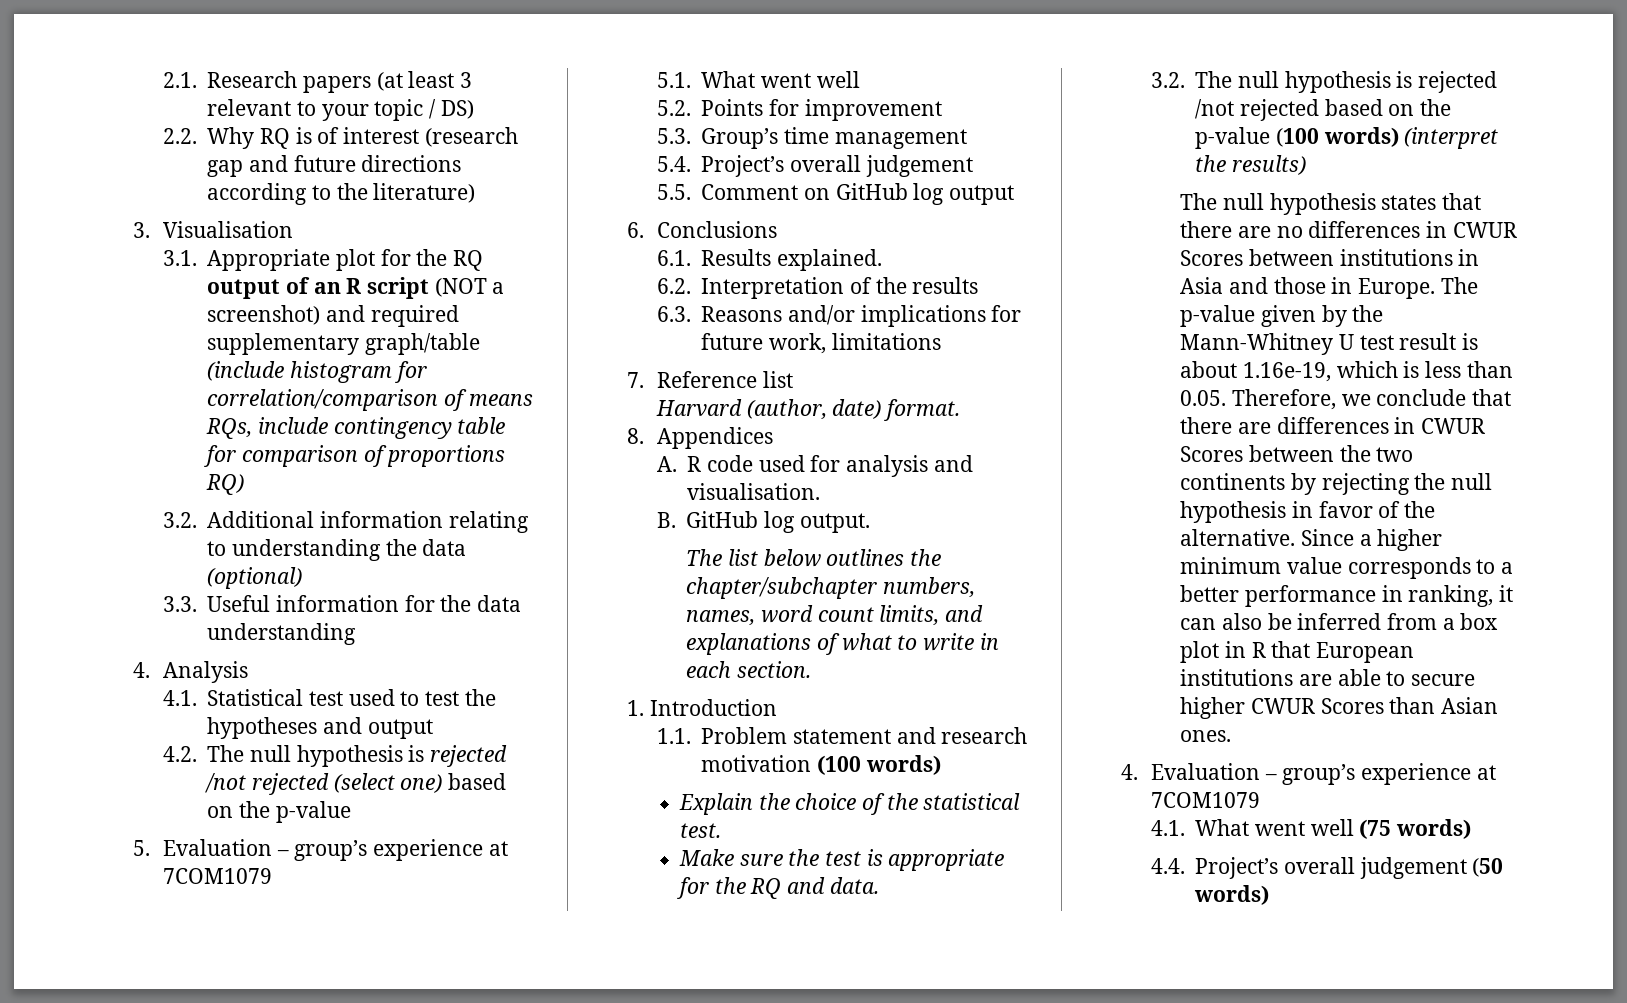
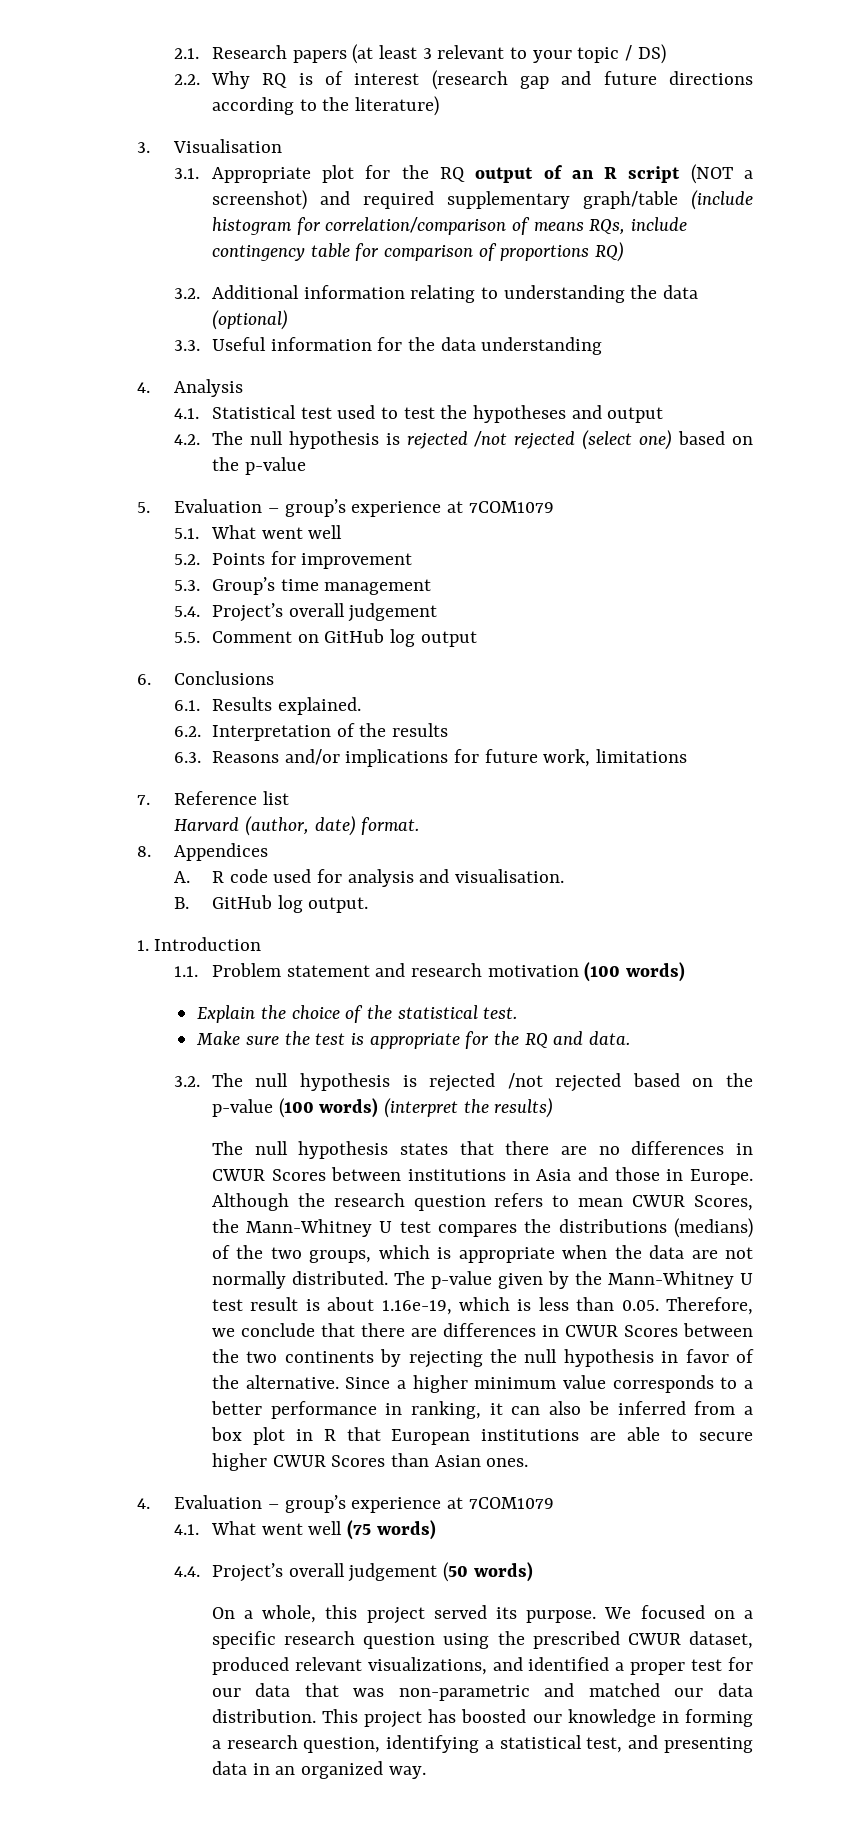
- The list below outlines the chapter/subchapter numbers, names, word count limits, and explanations of what to write in each section.
+ Although the research question refers to mean CWUR Scores, the Mann-Whitney U test compares the distributions (medians) of the two groups, which is appropriate when the data are not normally distributed.
+ On a whole, this project served its purpose. We focused on a specific research question using the prescribed CWUR dataset, produced relevant visualizations, and identified a proper test for our data that was non-parametric and matched our data distribution. This project has boosted our knowledge in forming a research question, identifying a statistical test, and presenting data in an organized way.

